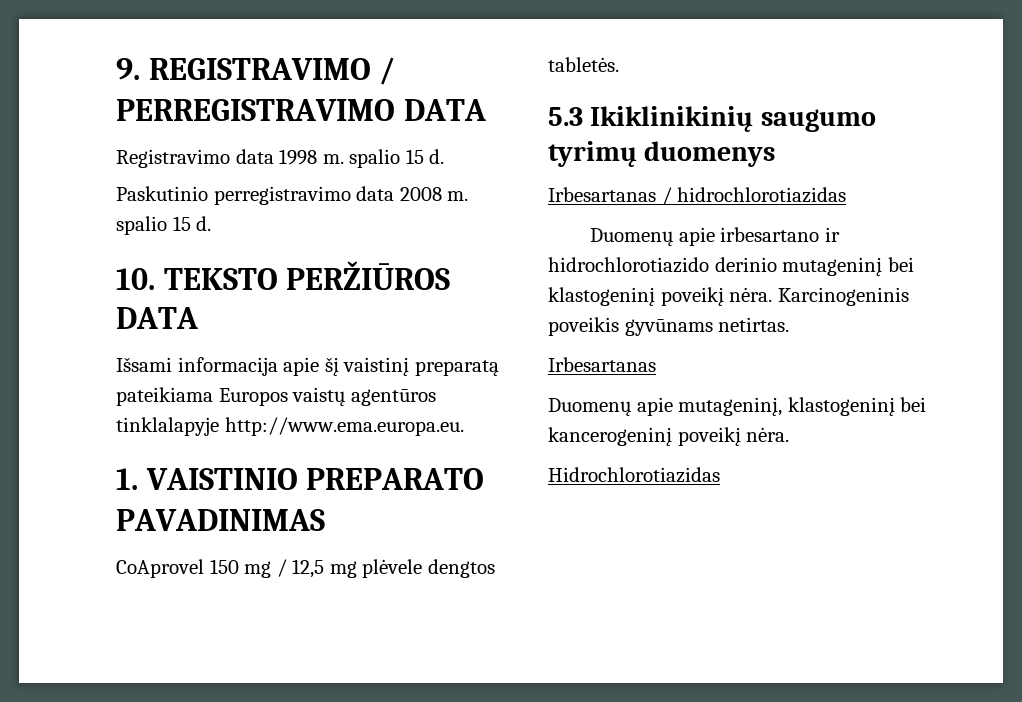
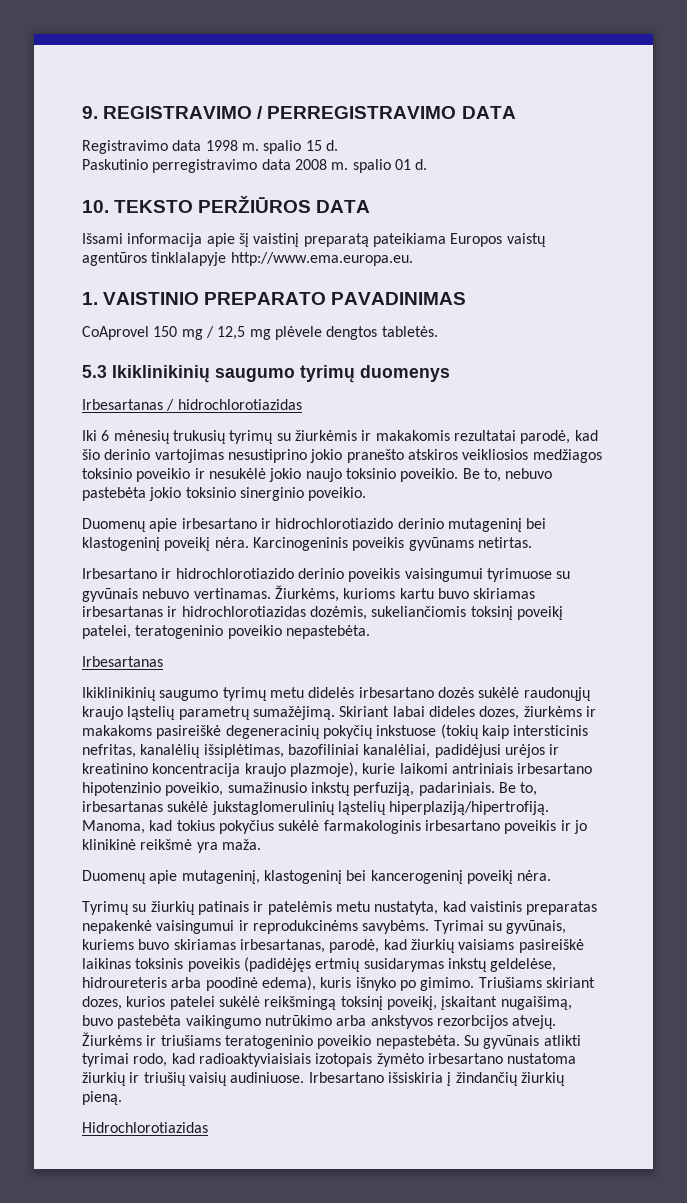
- Paskutinio perregistravimo data 2008 m. spalio 15 d.
+ Paskutinio perregistravimo data 2008 m. spalio 01 d.
+ Iki 6 mėnesių trukusių tyrimų su žiurkėmis ir makakomis rezultatai parodė, kad šio derinio vartojimas nesustiprino jokio pranešto atskiros veikliosios medžiagos toksinio poveikio ir nesukėlė jokio naujo toksinio poveikio. Be to, nebuvo pastebėta jokio toksinio sinerginio poveikio.
  Karcinogeninis poveikis gyvūnams netirtas.
+ Irbesartano ir hidrochlorotiazido derinio poveikis vaisingumui tyrimuose su gyvūnais nebuvo vertinamas. Žiurkėms, kurioms kartu buvo skiriamas irbesartanas ir hidrochlorotiazidas dozėmis, sukeliančiomis toksinį poveikį patelei, teratogeninio poveikio nepastebėta.
  Irbesartanas
+ Ikiklinikinių saugumo tyrimų metu didelės irbesartano dozės sukėlė raudonųjų kraujo ląstelių parametrų sumažėjimą. Skiriant labai dideles dozes, žiurkėms ir makakoms pasireiškė degeneracinių pokyčių inkstuose (tokių kaip intersticinis nefritas, kanalėlių išsiplėtimas, bazofiliniai kanalėliai, padidėjusi urėjos ir kreatinino koncentracija kraujo plazmoje), kurie laikomi antriniais irbesartano hipotenzinio poveikio, sumažinusio inkstų perfuziją, padariniais. Be to, irbesartanas sukėlė jukstaglomerulinių ląstelių hiperplaziją/hipertrofiją. Manoma, kad tokius pokyčius sukėlė farmakologinis irbesartano poveikis ir jo klinikinė reikšmė yra maža.
+ Tyrimų su žiurkių patinais ir patelėmis metu nustatyta, kad vaistinis preparatas nepakenkė vaisingumui ir reprodukcinėms savybėms. Tyrimai su gyvūnais, kuriems buvo skiriamas irbesartanas, parodė, kad žiurkių vaisiams pasireiškė laikinas toksinis poveikis (padidėjęs ertmių susidarymas inkstų geldelėse, hidroureteris arba poodinė edema), kuris išnyko po gimimo. Triušiams skiriant dozes, kurios patelei sukėlė reikšmingą toksinį poveikį, įskaitant nugaišimą, buvo pastebėta vaikingumo nutrūkimo arba ankstyvos rezorbcijos atvejų. Žiurkėms ir triušiams teratogeninio poveikio nepastebėta. Su gyvūnais atlikti tyrimai rodo, kad radioaktyviaisiais izotopais žymėto irbesartano nustatoma žiurkių ir triušių vaisių audiniuose. Irbesartano išsiskiria į žindančių žiurkių pieną.

